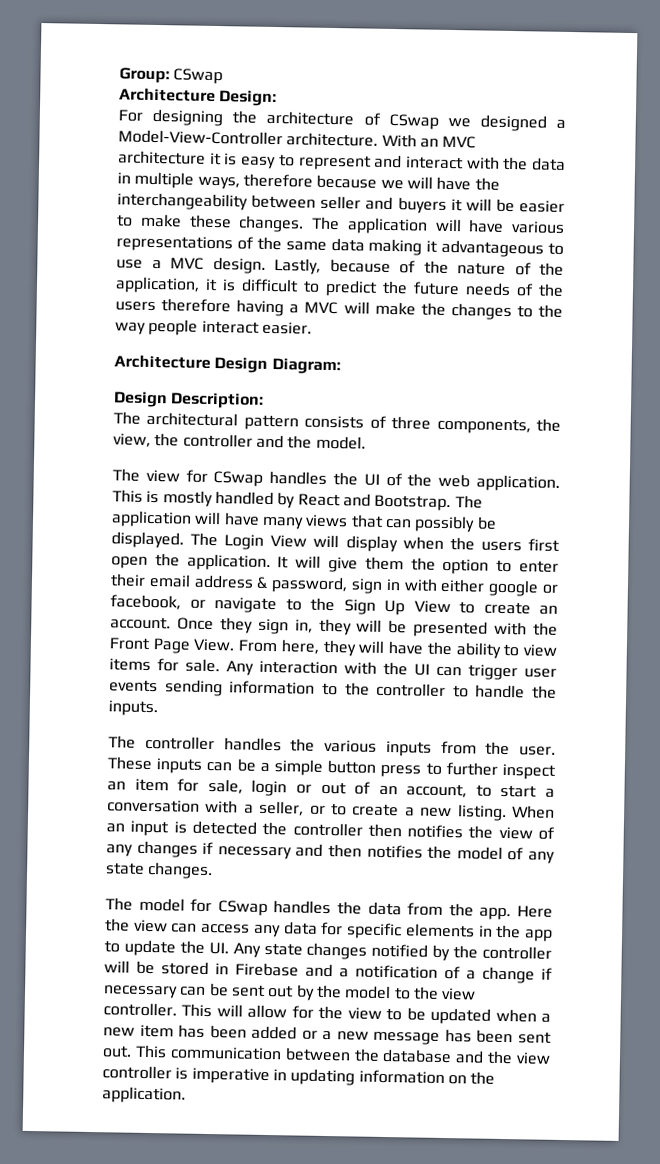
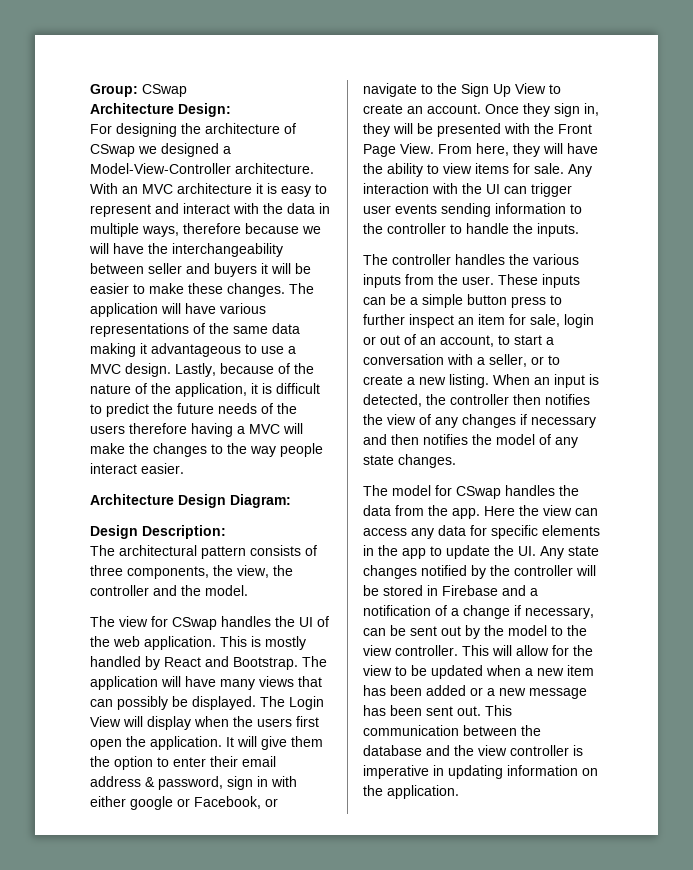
- It will give them the option to enter their email address & password, sign in with either google or facebook, or navigate to the Sign Up View to create an account.
+ It will give them the option to enter their email address & password, sign in with either google or Facebook, or navigate to the Sign Up View to create an account.
- When an input is detected the controller then notifies the view of any changes if necessary and then notifies the model of any state changes.
+ When an input is detected, the controller then notifies the view of any changes if necessary and then notifies the model of any state changes.
- Here the view can access any data for specific elements in the app to update the UI. Any state changes notified by the controller will be stored in Firebase and a notification of a change if necessary can be sent out by the model to the view controller.
+ Here the view can access any data for specific elements in the app to update the UI. Any state changes notified by the controller will be stored in Firebase and a notification of a change if necessary, can be sent out by the model to the view controller.

